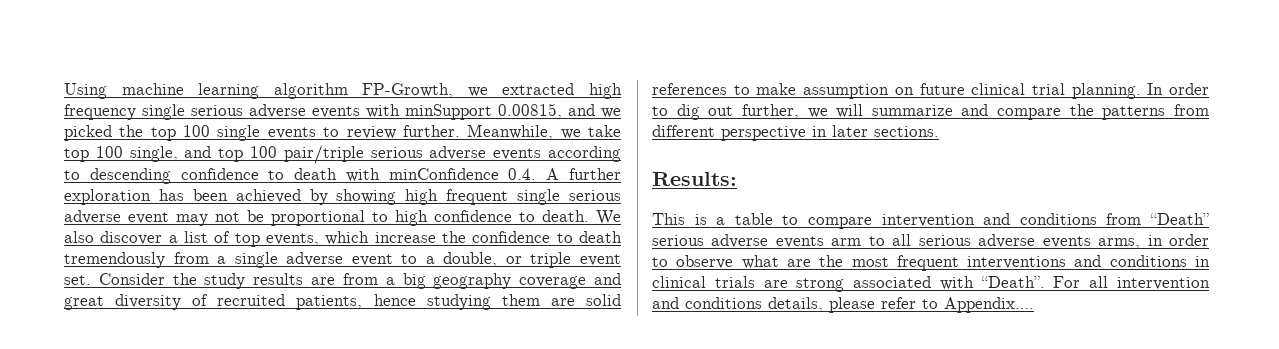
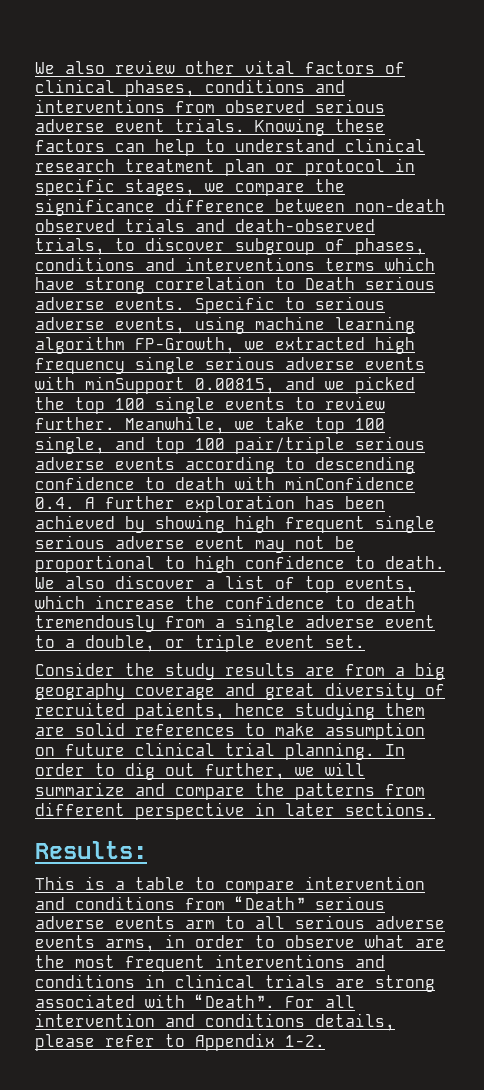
- Using machine learning algorithm FP-Growth, we extracted high frequency single serious adverse events with minSupport 0.00815, and we picked the top 100 single events to review further.
+ We also review other vital factors of clinical phases, conditions and interventions from observed serious adverse event trials. Knowing these factors can help to understand clinical research treatment plan or protocol in specific stages, we compare the significance difference between non-death observed trials and death-observed trials, to discover subgroup of phases, conditions and interventions terms which have strong correlation to Death serious adverse events. Specific to serious adverse events, using machine learning algorithm FP-Growth, we extracted high frequency single serious adverse events with minSupport 0.00815, and we picked the top 100 single events to review further.
- We also discover a list of top events, which increase the confidence to death tremendously from a single adverse event to a double, or triple event set. Consider the study results are from a big geography coverage and great diversity of recruited patients, hence studying them are solid references to make assumption on future clinical trial planning.
+ We also discover a list of top events, which increase the confidence to death tremendously from a single adverse event to a double, or triple event set.
+ Consider the study results are from a big geography coverage and great diversity of recruited patients, hence studying them are solid references to make assumption on future clinical trial planning.
- For all intervention and conditions details, please refer to Appendix….
+ For all intervention and conditions details, please refer to Appendix 1-2.

